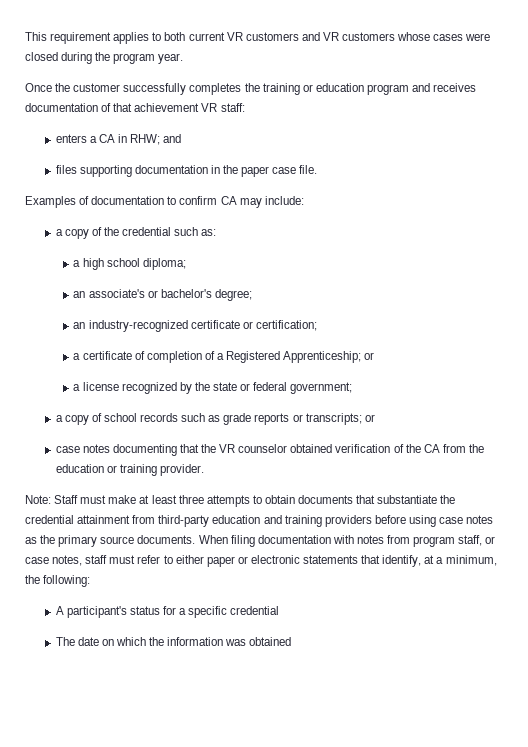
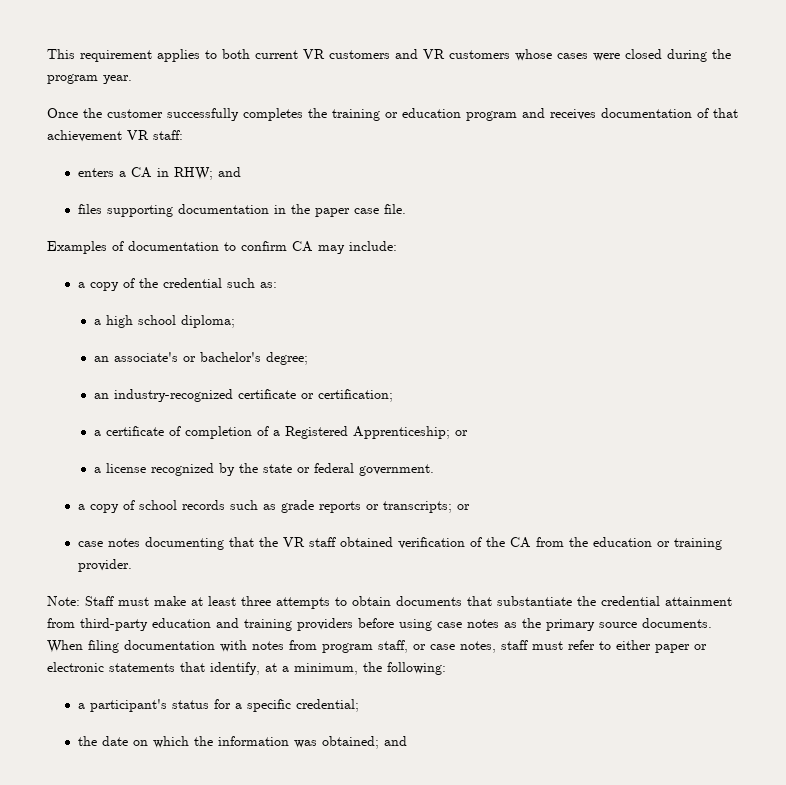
- a license recognized by the state or federal government;
+ a license recognized by the state or federal government.
- case notes documenting that the VR counselor obtained verification of the CA from the education or training provider.
+ case notes documenting that the VR staff obtained verification of the CA from the education or training provider.
- A participant's status for a specific credential
- The date on which the information was obtained
+ a participant's status for a specific credential;
+ the date on which the information was obtained; and

